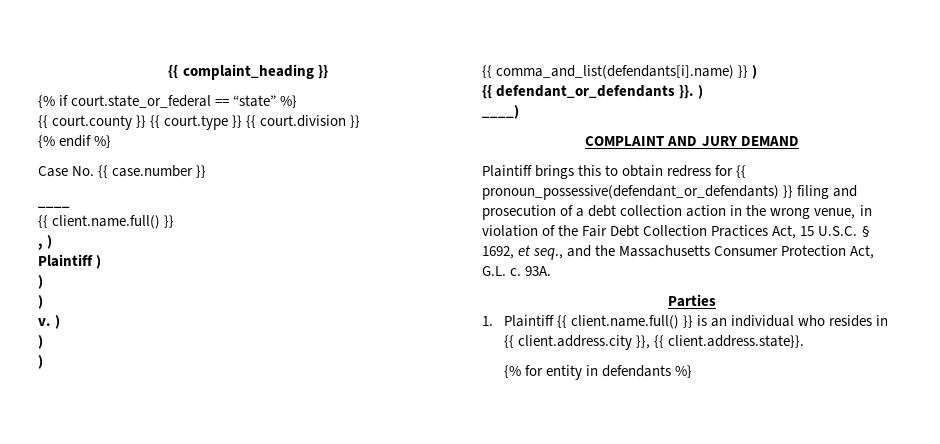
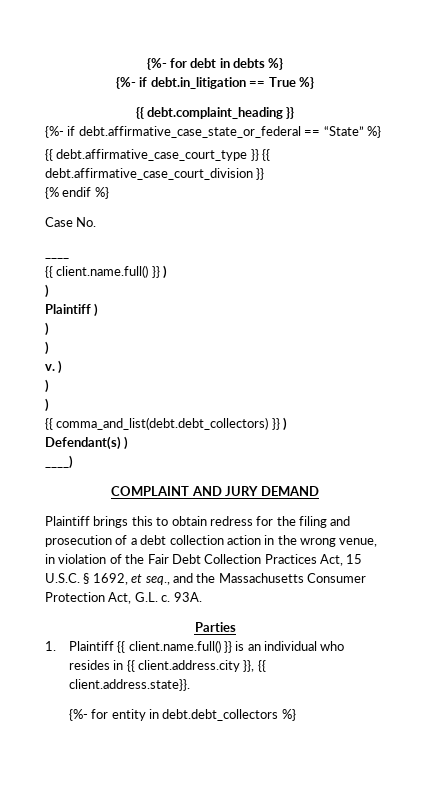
- {{ complaint_heading }}
- {% if court.state_or_federal == “state” %}
- {{ court.county }} {{ court.type }} {{ court.division }}
+ {%- for debt in debts %}
+ {%- if debt.in_litigation == True %}
+ {{ debt.complaint_heading }}
+ {%- if debt.affirmative_case_state_or_federal == “State” %}
+ {{ debt.affirmative_case_court_type }} {{ debt.affirmative_case_court_division }}
- Case No. {{ case.number }}
+ Case No.
  ____
- {{ client.name.full() }}
- , )
+ {{ client.name.full() }} )
+ )
- {{ comma_and_list(defendants[i].name) }} )
- {{ defendant_or_defendants }}. )
+ {{ comma_and_list(debt.debt_collectors) }} )
+ Defendant(s) )
- Plaintiff brings this to obtain redress for {{ pronoun_possessive(defendant_or_defendants) }} filing and prosecution of a debt collection action in the wrong venue, in violation of the Fair Debt Collection Practices Act, 15 U.S.C. § 1692, et seq., and the Massachusetts Consumer Protection Act, G.L. c.
+ Plaintiff brings this to obtain redress for the filing and prosecution of a debt collection action in the wrong venue, in violation of the Fair Debt Collection Practices Act, 15 U.S.C. § 1692, et seq., and the Massachusetts Consumer Protection Act, G.L. c.
- {% for entity in defendants %}
+ {%- for entity in debt.debt_collectors %}

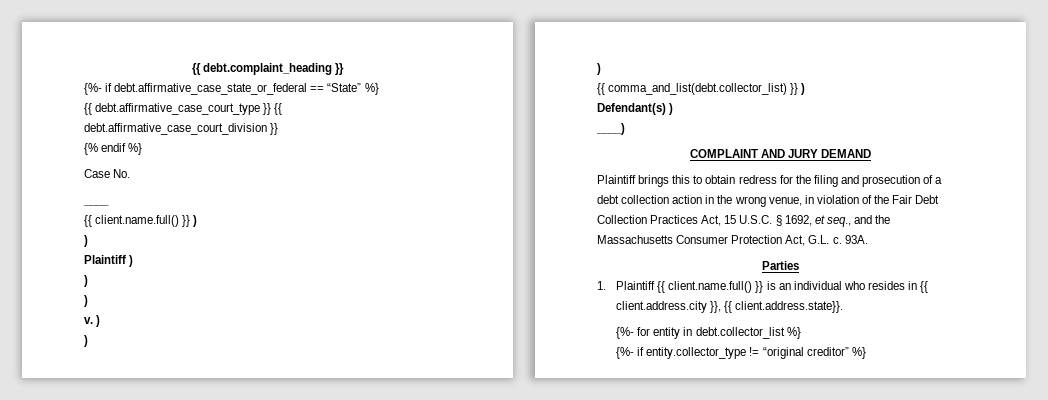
- {%- for debt in debts %}
- {%- if debt.in_litigation == True %}
- {{ comma_and_list(debt.debt_collectors) }} )
+ {{ comma_and_list(debt.collector_list) }} )
- {%- for entity in debt.debt_collectors %}
+ {%- for entity in debt.collector_list %}
+ {%- if entity.collector_type != “original creditor” %}

